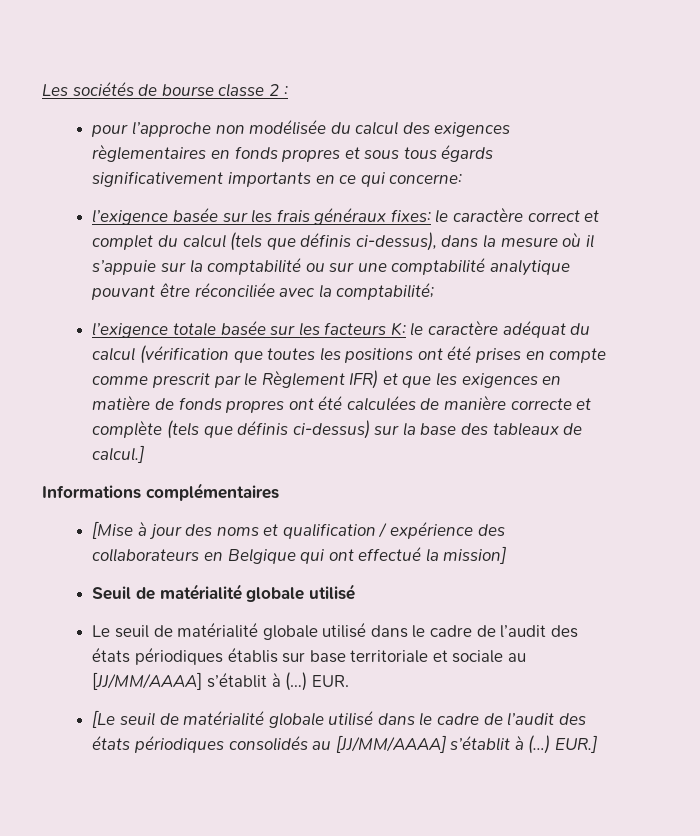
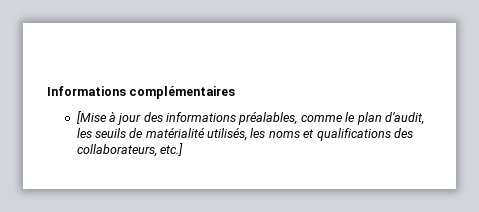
- Les sociétés de bourse classe 2 :
- pour l’approche non modélisée du calcul des exigences règlementaires en fonds propres et sous tous égards significativement importants en ce qui concerne:
- l’exigence basée sur les frais généraux fixes: le caractère correct et complet du calcul (tels que définis ci-dessus), dans la mesure où il s’appuie sur la comptabilité ou sur une comptabilité analytique pouvant être réconciliée avec la comptabilité;
- l’exigence totale basée sur les facteurs K: le caractère adéquat du calcul (vérification que toutes les positions ont été prises en compte comme prescrit par le Règlement IFR) et que les exigences en matière de fonds propres ont été calculées de manière correcte et complète (tels que définis ci-dessus) sur la base des tableaux de calcul.]
- [Mise à jour des noms et qualification / expérience des collaborateurs en Belgique qui ont effectué la mission]
- Seuil de matérialité globale utilisé
- Le seuil de matérialité globale utilisé dans le cadre de l’audit des états périodiques établis sur base territoriale et sociale au [JJ/MM/AAAA] s’établit à (…) EUR.
- [Le seuil de matérialité globale utilisé dans le cadre de l’audit des états périodiques consolidés au [JJ/MM/AAAA] s’établit à (…) EUR.]
+ [Mise à jour des informations préalables, comme le plan d’audit, les seuils de matérialité utilisés, les noms et qualifications des collaborateurs, etc.]

